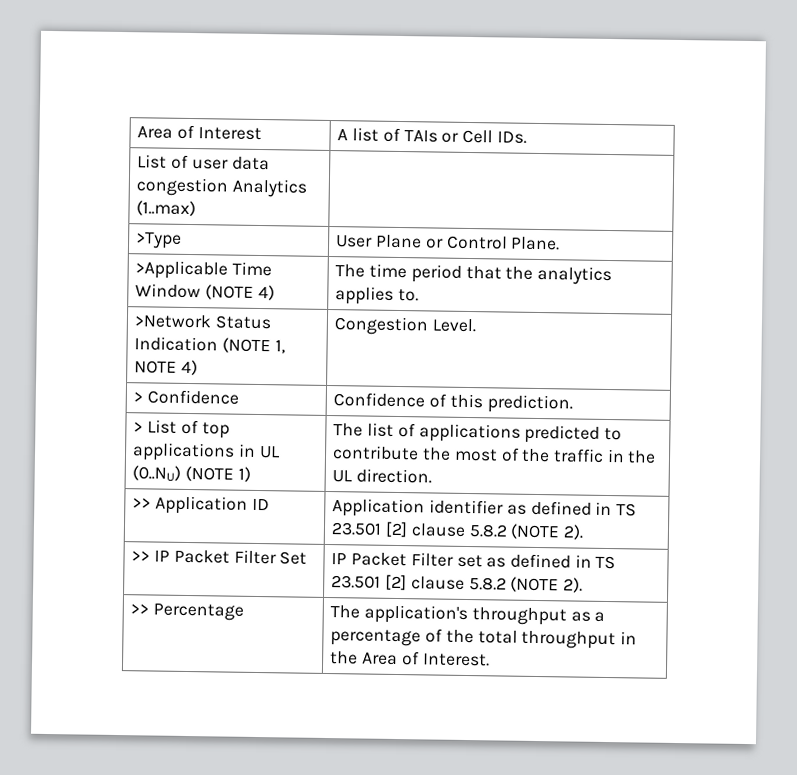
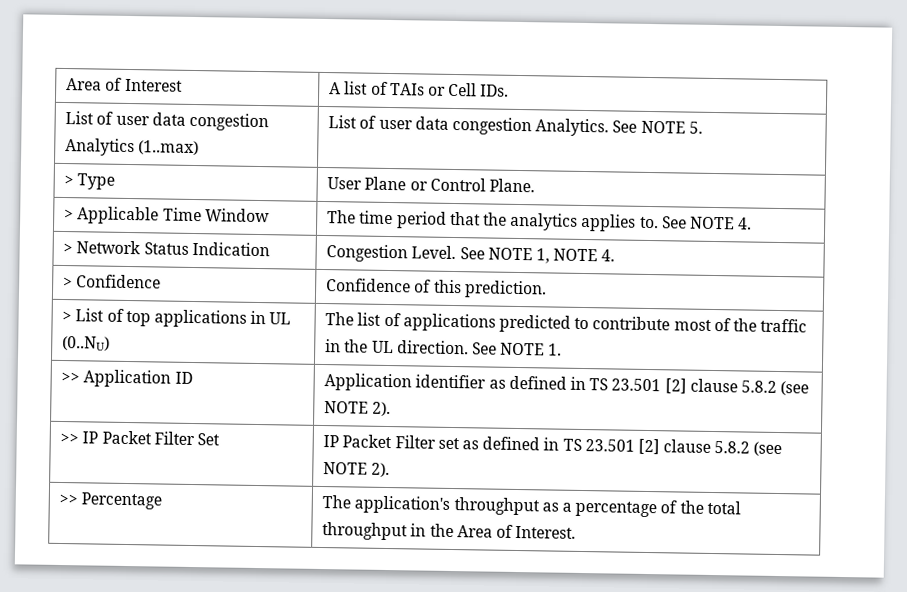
- List of user data congestion Analytics (1..max) |
- >Type | User Plane or Control Plane.
+ List of user data congestion Analytics (1..max) | List of user data congestion Analytics. See NOTE 5.
+ > Type | User Plane or Control Plane.
- >Applicable Time Window (NOTE 4) | The time period that the analytics applies to.
- >Network Status Indication (NOTE 1, NOTE 4) | Congestion Level.
+ > Applicable Time Window | The time period that the analytics applies to. See NOTE 4.
+ > Network Status Indication | Congestion Level. See NOTE 1, NOTE 4.
- > List of top applications in UL (0..NU) (NOTE 1) | The list of applications predicted to contribute the most of the traffic in the UL direction.
+ > List of top applications in UL (0..NU) | The list of applications predicted to contribute most of the traffic in the UL direction. See NOTE 1.
- >> Application ID | Application identifier as defined in TS 23.501 [2] clause 5.8.2 (NOTE 2).
+ >> Application ID | Application identifier as defined in TS 23.501 [2] clause 5.8.2 (see NOTE 2).
- >> IP Packet Filter Set | IP Packet Filter set as defined in TS 23.501 [2] clause 5.8.2 (NOTE 2).
+ >> IP Packet Filter Set | IP Packet Filter set as defined in TS 23.501 [2] clause 5.8.2 (see NOTE 2).

